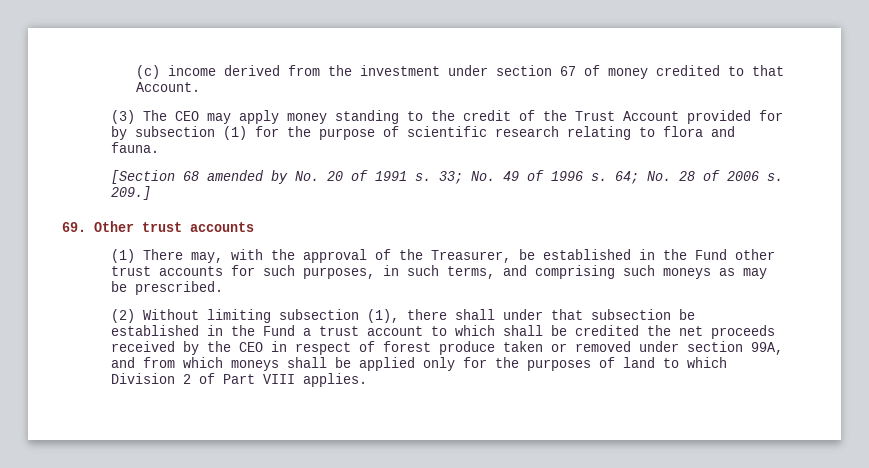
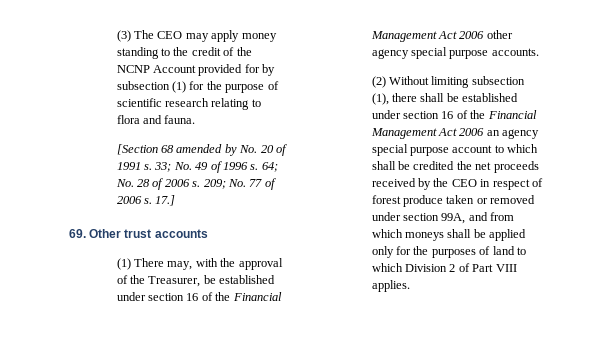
- (c) income derived from the investment under section 67 of money credited to that Account.
- (3) The CEO may apply money standing to the credit of the Trust Account provided for by subsection (1) for the purpose of scientific research relating to flora and fauna.
+ (3) The CEO may apply money standing to the credit of the NCNP Account provided for by subsection (1) for the purpose of scientific research relating to flora and fauna.
- 209.]
+ 209; No. 77 of 2006 s. 17.]
- (1) There may, with the approval of the Treasurer, be established in the Fund other trust accounts for such purposes, in such terms, and comprising such moneys as may be prescribed.
+ (1) There may, with the approval of the Treasurer, be established under section 16 of the Financial Management Act 2006 other agency special purpose accounts.
- (2) Without limiting subsection (1), there shall under that subsection be established in the Fund a trust account to which shall be credited the net proceeds received by the CEO in respect of forest produce taken or removed under section 99A, and from which moneys shall be applied only for the purposes of land to which Division 2 of Part VIII applies.
+ (2) Without limiting subsection (1), there shall be established under section 16 of the Financial Management Act 2006 an agency special purpose account to which shall be credited the net proceeds received by the CEO in respect of forest produce taken or removed under section 99A, and from which moneys shall be applied only for the purposes of land to which Division 2 of Part VIII applies.

